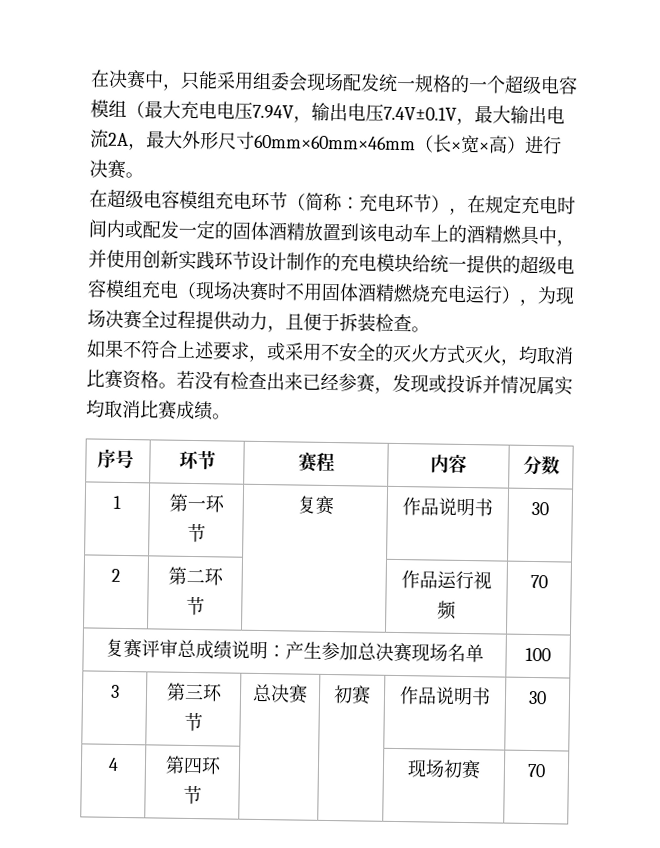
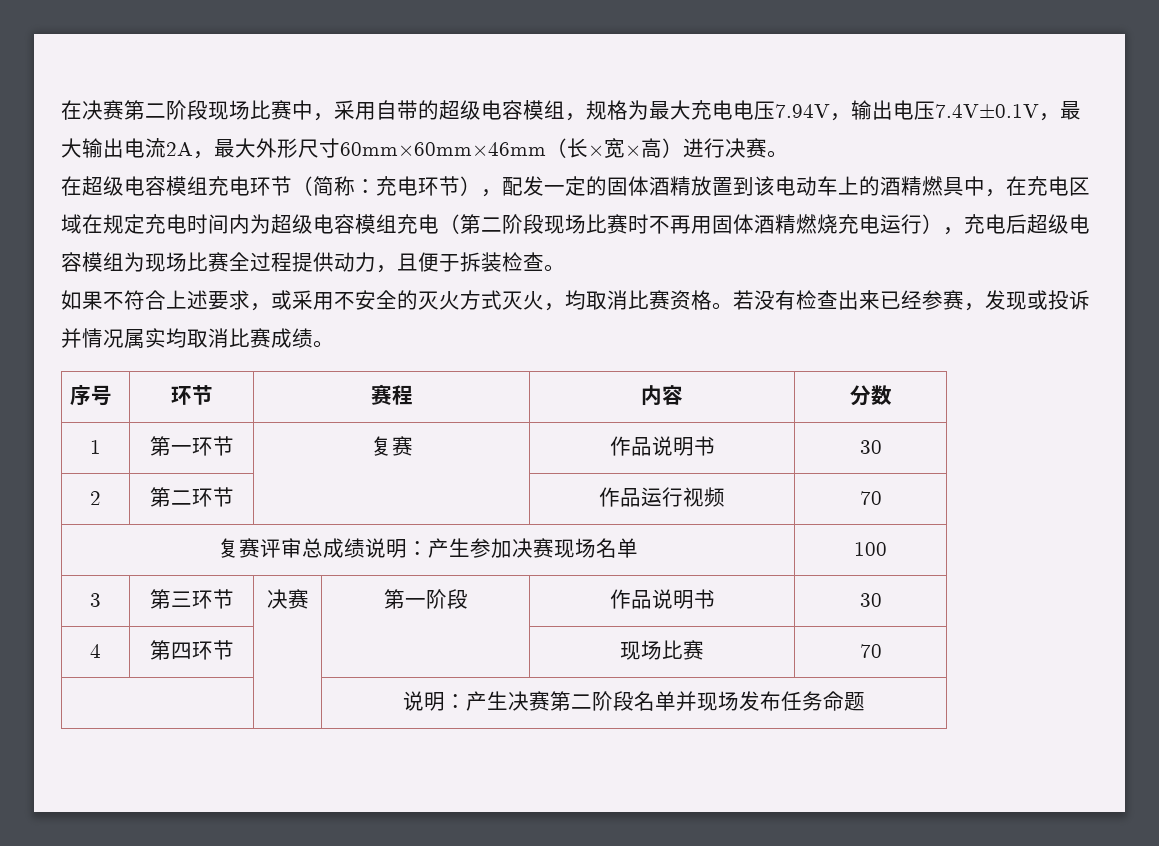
- 在决赛中，只能采用组委会现场配发统一规格的一个超级电容模组（最大充电电压7.94V，输出电压7.4V±0.1V，最大输出电流2A，最大外形尺寸60mm×60mm×46mm（长×宽×高）进行决赛。
+ 在决赛第二阶段现场比赛中，采用自带的超级电容模组，规格为最大充电电压7.94V，输出电压7.4V±0.1V，最大输出电流2A，最大外形尺寸60mm×60mm×46mm（长×宽×高）进行决赛。
- 在超级电容模组充电环节（简称：充电环节），在规定充电时间内或配发一定的固体酒精放置到该电动车上的酒精燃具中，并使用创新实践环节设计制作的充电模块给统一提供的超级电容模组充电（现场决赛时不用固体酒精燃烧充电运行），为现场决赛全过程提供动力，且便于拆装检查。
+ 在超级电容模组充电环节（简称：充电环节），配发一定的固体酒精放置到该电动车上的酒精燃具中，在充电区域在规定充电时间内为超级电容模组充电（第二阶段现场比赛时不再用固体酒精燃烧充电运行），充电后超级电容模组为现场比赛全过程提供动力，且便于拆装检查。
- 复赛评审总成绩说明：产生参加总决赛现场名单 | 100
+ 复赛评审总成绩说明：产生参加决赛现场名单 | 100
- 3 | 第三环节 | 总决赛 | 初赛 | 作品说明书 | 30
+ 3 | 第三环节 | 决赛 | 第一阶段 | 作品说明书 | 30
- 4 | 第四环节 | | | 现场初赛 | 70
+ 4 | 第四环节 | | | 现场比赛 | 70
+ | | 说明：产生决赛第二阶段名单并现场发布任务命题

